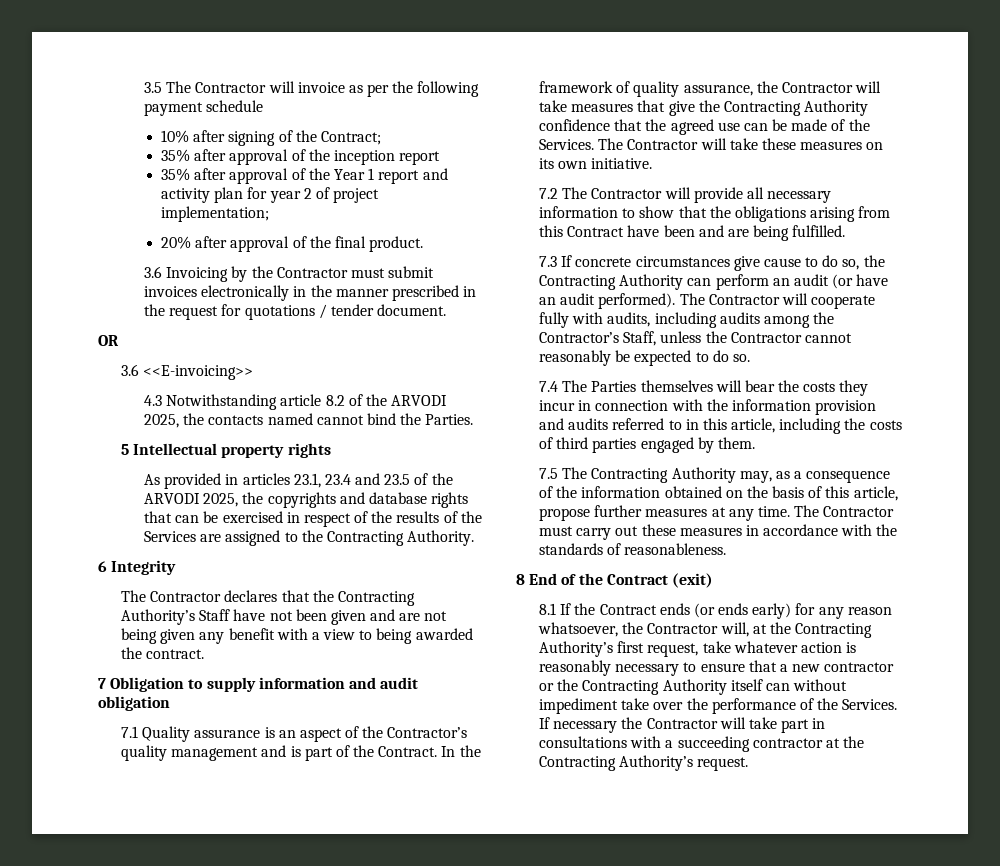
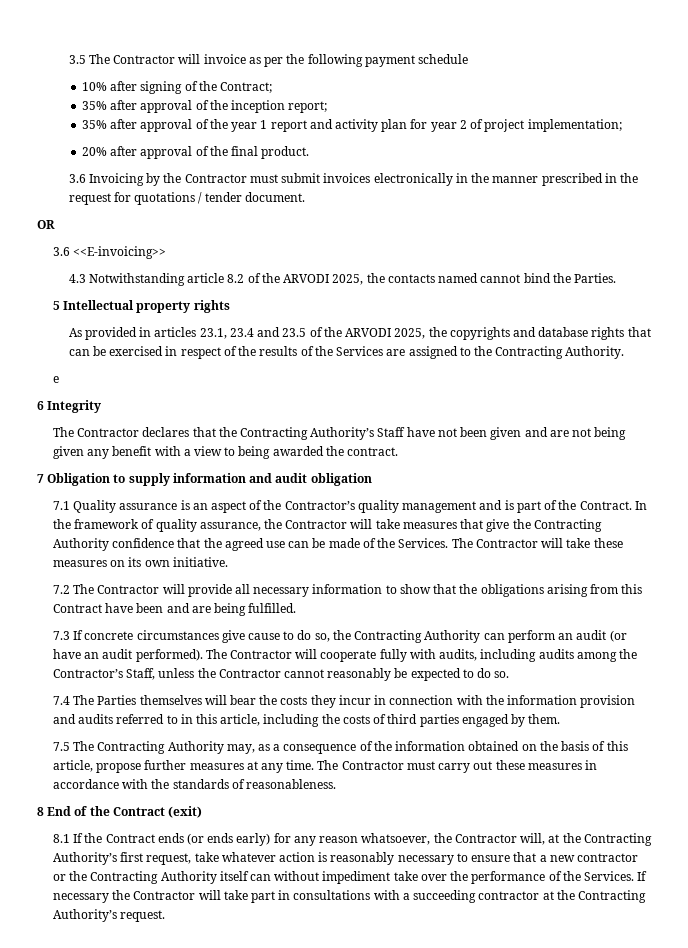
- 35% after approval of the inception report
- 35% after approval of the Year 1 report and activity plan for year 2 of project implementation;
+ 35% after approval of the inception report;
+ 35% after approval of the year 1 report and activity plan for year 2 of project implementation;
+ e

